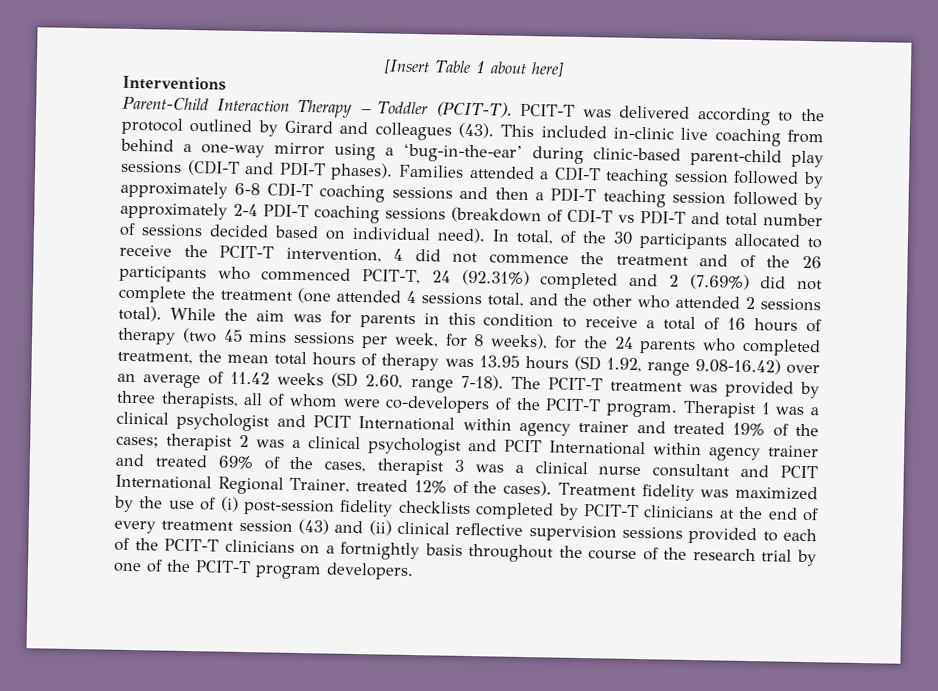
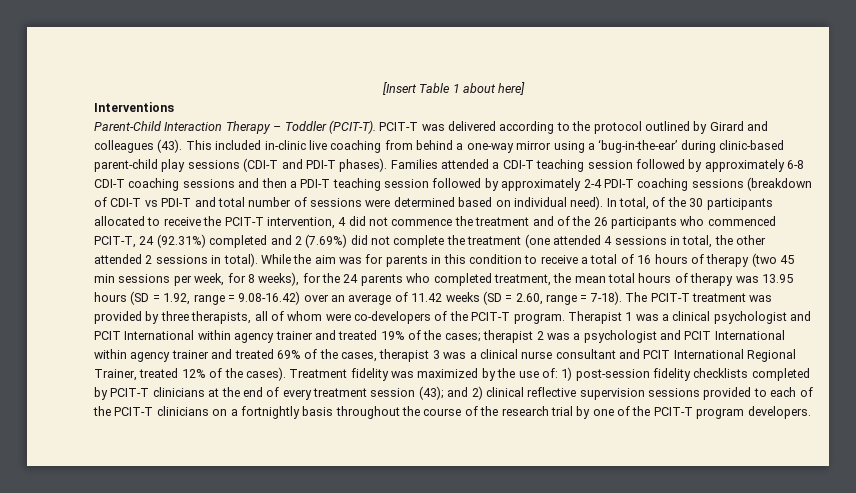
- Families attended a CDI-T teaching session followed by approximately 6-8 CDI-T coaching sessions and then a PDI-T teaching session followed by approximately 2-4 PDI-T coaching sessions (breakdown of CDI-T vs PDI-T and total number of sessions decided based on individual need).
+ Families attended a CDI-T teaching session followed by approximately 6-8 CDI-T coaching sessions and then a PDI-T teaching session followed by approximately 2-4 PDI-T coaching sessions (breakdown of CDI-T vs PDI-T and total number of sessions were determined based on individual need).
- In total, of the 30 participants allocated to receive the PCIT-T intervention, 4 did not commence the treatment and of the 26 participants who commenced PCIT-T, 24 (92.31%) completed and 2 (7.69%) did not complete the treatment (one attended 4 sessions total, and the other who attended 2 sessions total).
+ In total, of the 30 participants allocated to receive the PCIT-T intervention, 4 did not commence the treatment and of the 26 participants who commenced PCIT-T, 24 (92.31%) completed and 2 (7.69%) did not complete the treatment (one attended 4 sessions in total, the other attended 2 sessions in total).
- While the aim was for parents in this condition to receive a total of 16 hours of therapy (two 45 mins sessions per week, for 8 weeks), for the 24 parents who completed treatment, the mean total hours of therapy was 13.95 hours (SD 1.92, range 9.08-16.42) over an average of 11.42 weeks (SD 2.60, range 7-18).
+ While the aim was for parents in this condition to receive a total of 16 hours of therapy (two 45 min sessions per week, for 8 weeks), for the 24 parents who completed treatment, the mean total hours of therapy was 13.95 hours (SD = 1.92, range = 9.08-16.42) over an average of 11.42 weeks (SD = 2.60, range = 7-18).
- Therapist 1 was a clinical psychologist and PCIT International within agency trainer and treated 19% of the cases; therapist 2 was a clinical psychologist and PCIT International within agency trainer and treated 69% of the cases, therapist 3 was a clinical nurse consultant and PCIT International Regional Trainer, treated 12% of the cases).
+ Therapist 1 was a clinical psychologist and PCIT International within agency trainer and treated 19% of the cases; therapist 2 was a psychologist and PCIT International within agency trainer and treated 69% of the cases, therapist 3 was a clinical nurse consultant and PCIT International Regional Trainer, treated 12% of the cases).
- Treatment fidelity was maximized by the use of (i) post-session fidelity checklists completed by PCIT-T clinicians at the end of every treatment session (43) and (ii) clinical reflective supervision sessions provided to each of the PCIT-T clinicians on a fortnightly basis throughout the course of the research trial by one of the PCIT-T program developers.
+ Treatment fidelity was maximized by the use of: 1) post-session fidelity checklists completed by PCIT-T clinicians at the end of every treatment session (43); and 2) clinical reflective supervision sessions provided to each of the PCIT-T clinicians on a fortnightly basis throughout the course of the research trial by one of the PCIT-T program developers.

